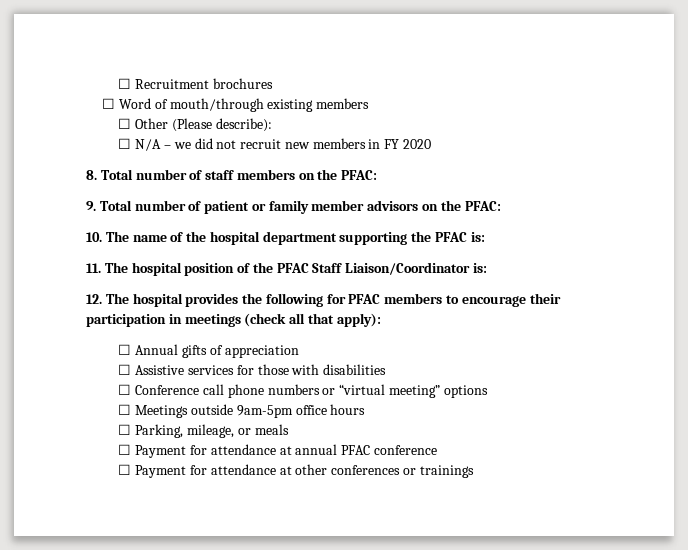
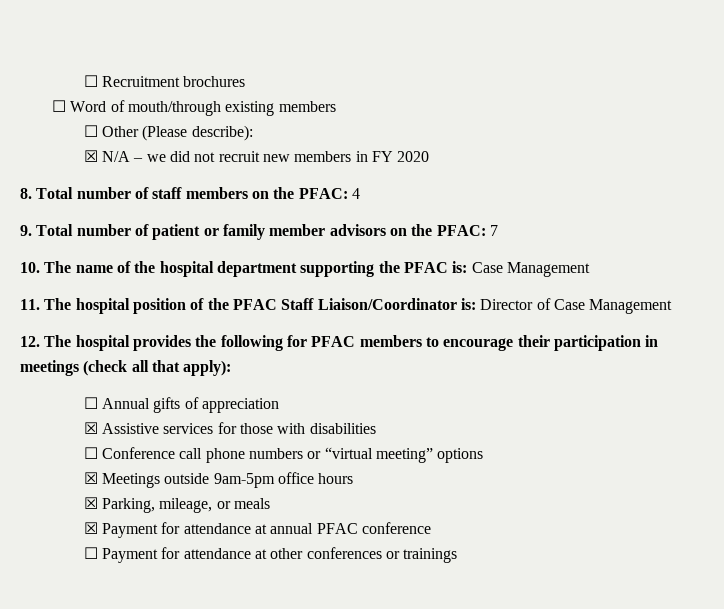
- ☐ N/A – we did not recruit new members in FY 2020
+ ☒ N/A – we did not recruit new members in FY 2020
- 8. Total number of staff members on the PFAC:
+ 8. Total number of staff members on the PFAC: 4
- 9. Total number of patient or family member advisors on the PFAC:
+ 9. Total number of patient or family member advisors on the PFAC: 7
- 10. The name of the hospital department supporting the PFAC is:
+ 10. The name of the hospital department supporting the PFAC is: Case Management
- 11. The hospital position of the PFAC Staff Liaison/Coordinator is:
+ 11. The hospital position of the PFAC Staff Liaison/Coordinator is: Director of Case Management
- ☐ Assistive services for those with disabilities
+ ☒ Assistive services for those with disabilities
- ☐ Meetings outside 9am-5pm office hours
+ ☒ Meetings outside 9am-5pm office hours
- ☐ Parking, mileage, or meals
+ ☒ Parking, mileage, or meals
- ☐ Payment for attendance at annual PFAC conference
+ ☒ Payment for attendance at annual PFAC conference

